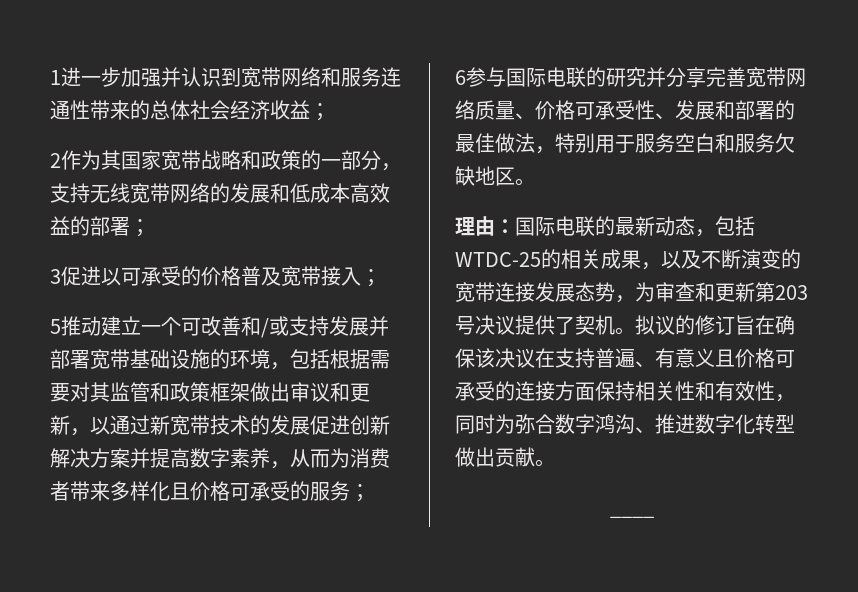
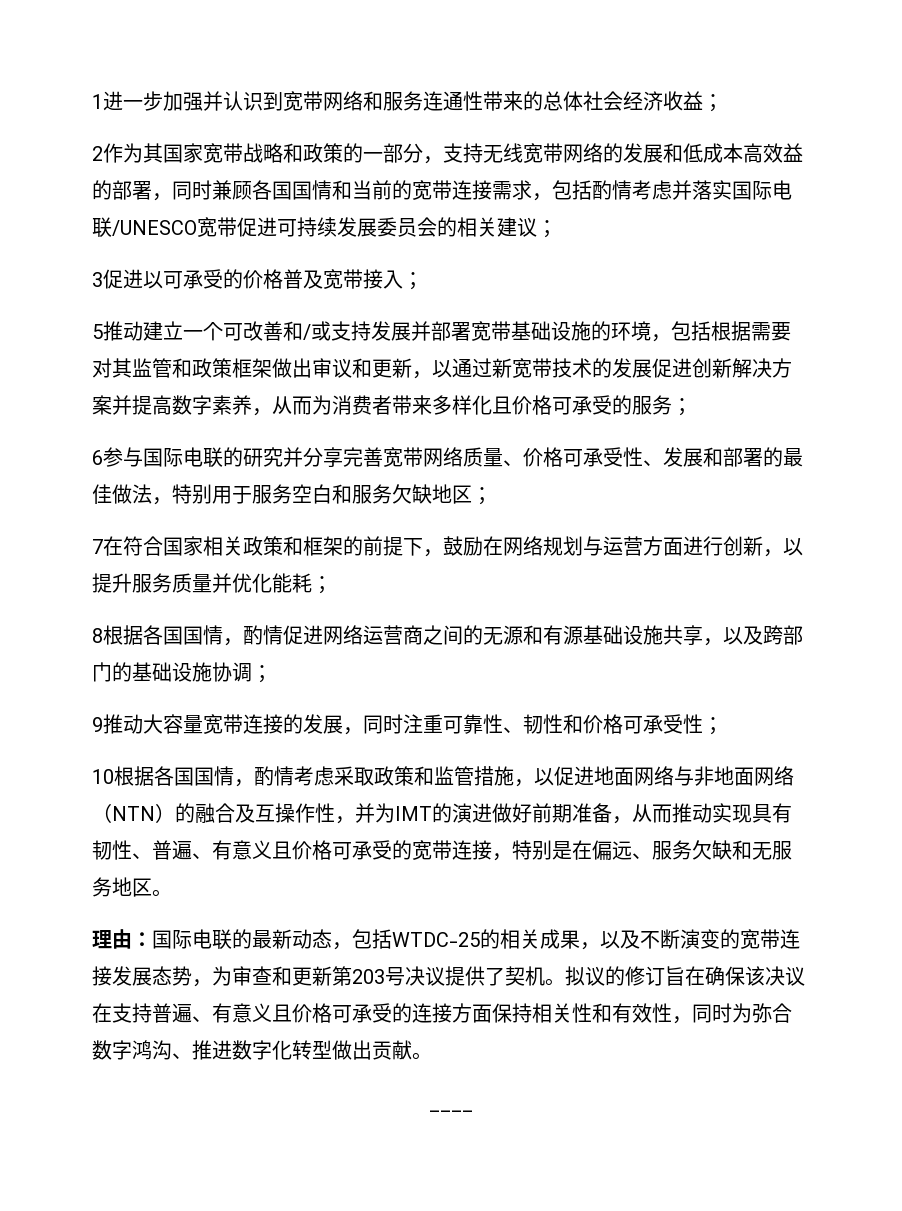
- 2作为其国家宽带战略和政策的一部分，支持无线宽带网络的发展和低成本高效益的部署；
+ 2作为其国家宽带战略和政策的一部分，支持无线宽带网络的发展和低成本高效益的部署，同时兼顾各国国情和当前的宽带连接需求，包括酌情考虑并落实国际电联/UNESCO宽带促进可持续发展委员会的相关建议；
- 6参与国际电联的研究并分享完善宽带网络质量、价格可承受性、发展和部署的最佳做法，特别用于服务空白和服务欠缺地区。
+ 6参与国际电联的研究并分享完善宽带网络质量、价格可承受性、发展和部署的最佳做法，特别用于服务空白和服务欠缺地区；
+ 7在符合国家相关政策和框架的前提下，鼓励在网络规划与运营方面进行创新，以提升服务质量并优化能耗；
+ 8根据各国国情，酌情促进网络运营商之间的无源和有源基础设施共享，以及跨部门的基础设施协调；
+ 9推动大容量宽带连接的发展，同时注重可靠性、韧性和价格可承受性；
+ 10根据各国国情，酌情考虑采取政策和监管措施，以促进地面网络与非地面网络（NTN）的融合及互操作性，并为IMT的演进做好前期准备，从而推动实现具有韧性、普遍、有意义且价格可承受的宽带连接，特别是在偏远、服务欠缺和无服务地区。

